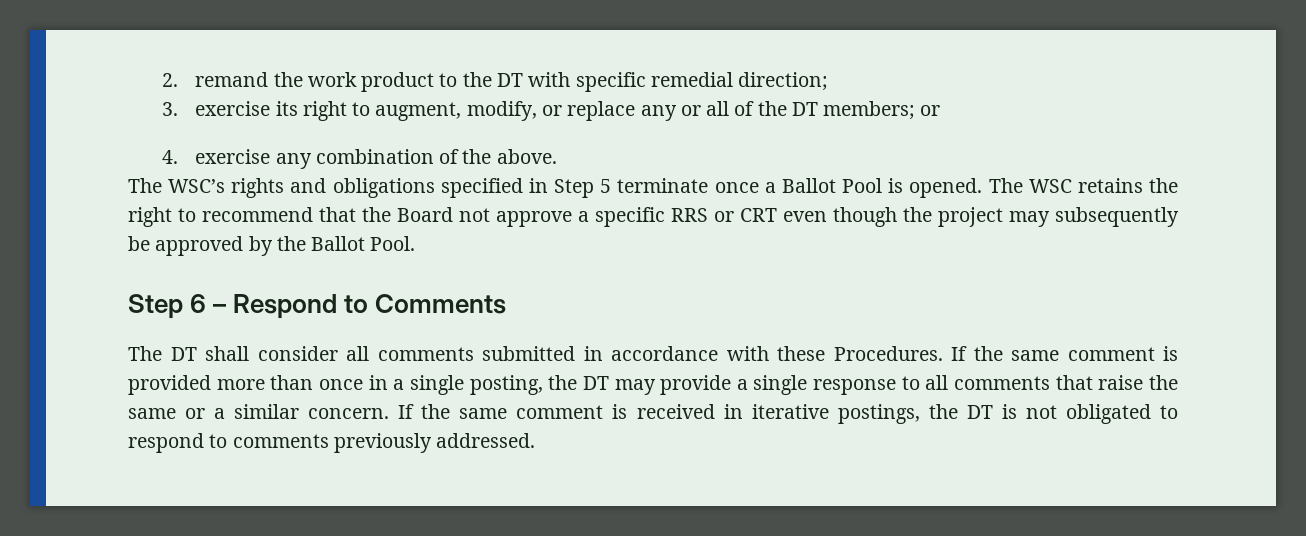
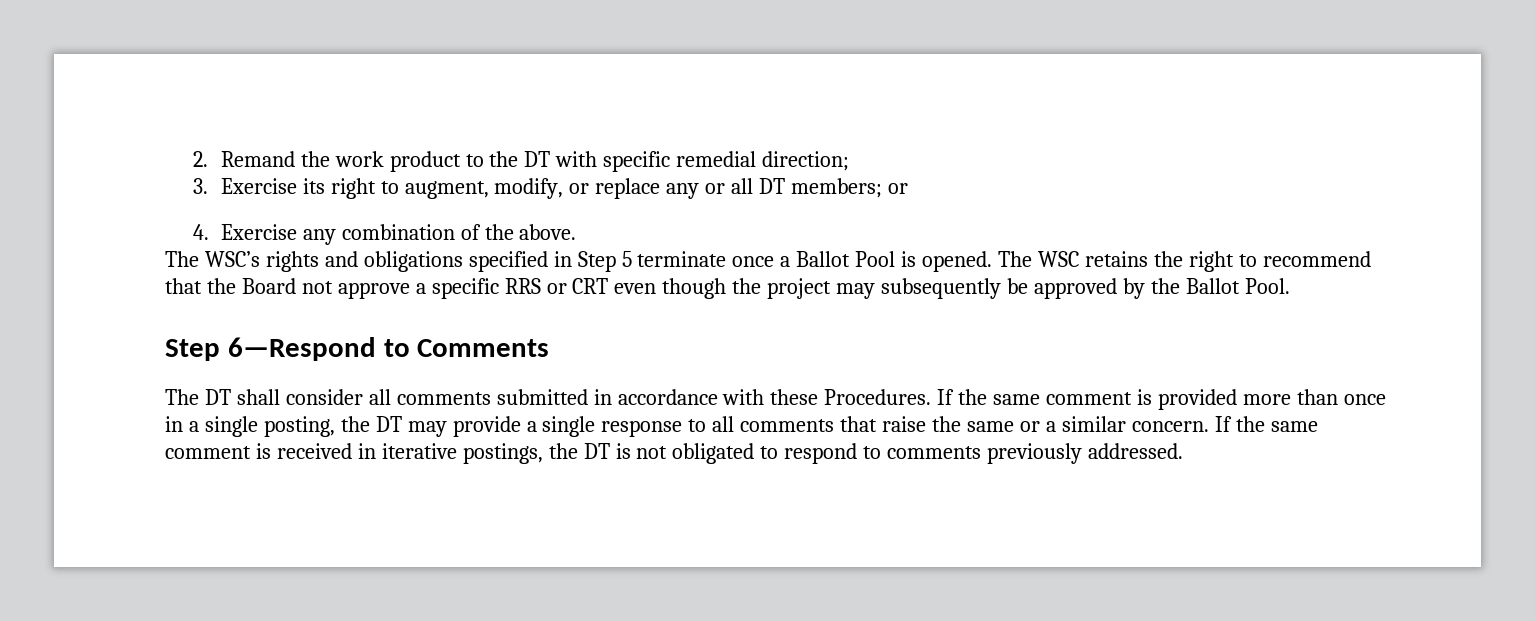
- 2. remand the work product to the DT with specific remedial direction;
+ 2. Remand the work product to the DT with specific remedial direction;
- 3. exercise its right to augment, modify, or replace any or all of the DT members; or
+ 3. Exercise its right to augment, modify, or replace any or all DT members; or
- 4. exercise any combination of the above.
+ 4. Exercise any combination of the above.
- Step 6 – Respond to Comments
+ Step 6—Respond to Comments

